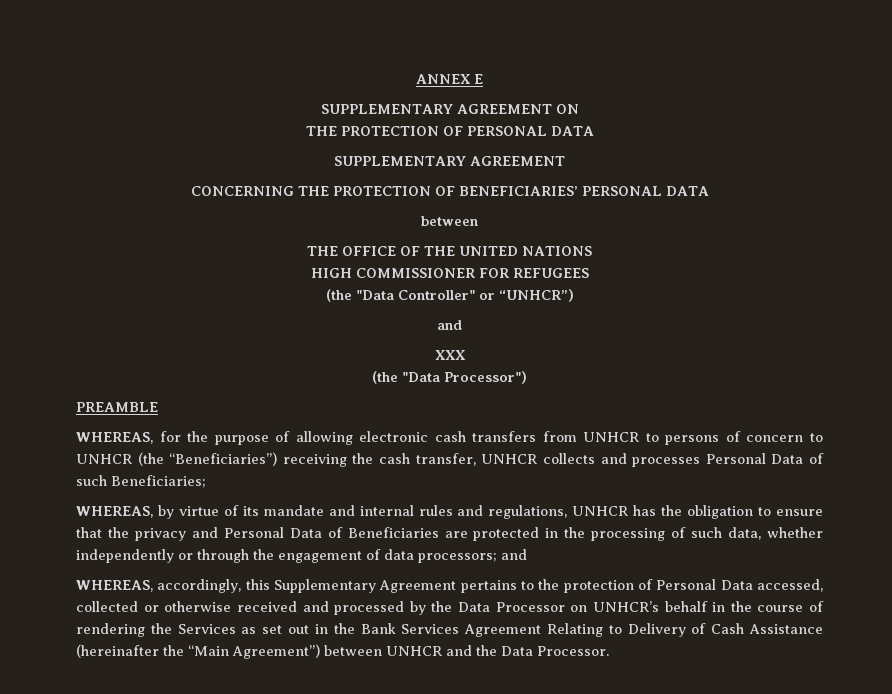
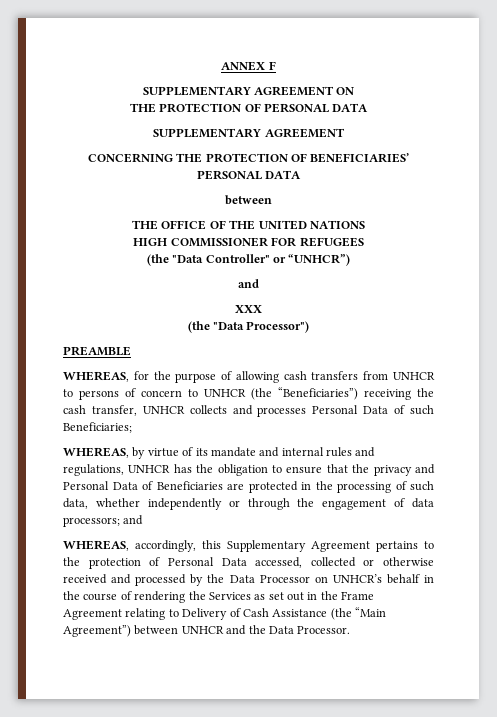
- ANNEX E
+ ANNEX F
- WHEREAS, for the purpose of allowing electronic cash transfers from UNHCR to persons of concern to UNHCR (the “Beneficiaries”) receiving the cash transfer, UNHCR collects and processes Personal Data of such Beneficiaries;
+ WHEREAS, for the purpose of allowing cash transfers from UNHCR to persons of concern to UNHCR (the “Beneficiaries”) receiving the cash transfer, UNHCR collects and processes Personal Data of such Beneficiaries;
- WHEREAS, accordingly, this Supplementary Agreement pertains to the protection of Personal Data accessed, collected or otherwise received and processed by the Data Processor on UNHCR’s behalf in the course of rendering the Services as set out in the Bank Services Agreement Relating to Delivery of Cash Assistance (hereinafter the “Main Agreement”) between UNHCR and the Data Processor.
+ WHEREAS, accordingly, this Supplementary Agreement pertains to the protection of Personal Data accessed, collected or otherwise received and processed by the Data Processor on UNHCR’s behalf in the course of rendering the Services as set out in the Frame Agreement relating to Delivery of Cash Assistance (the “Main Agreement”) between UNHCR and the Data Processor.

